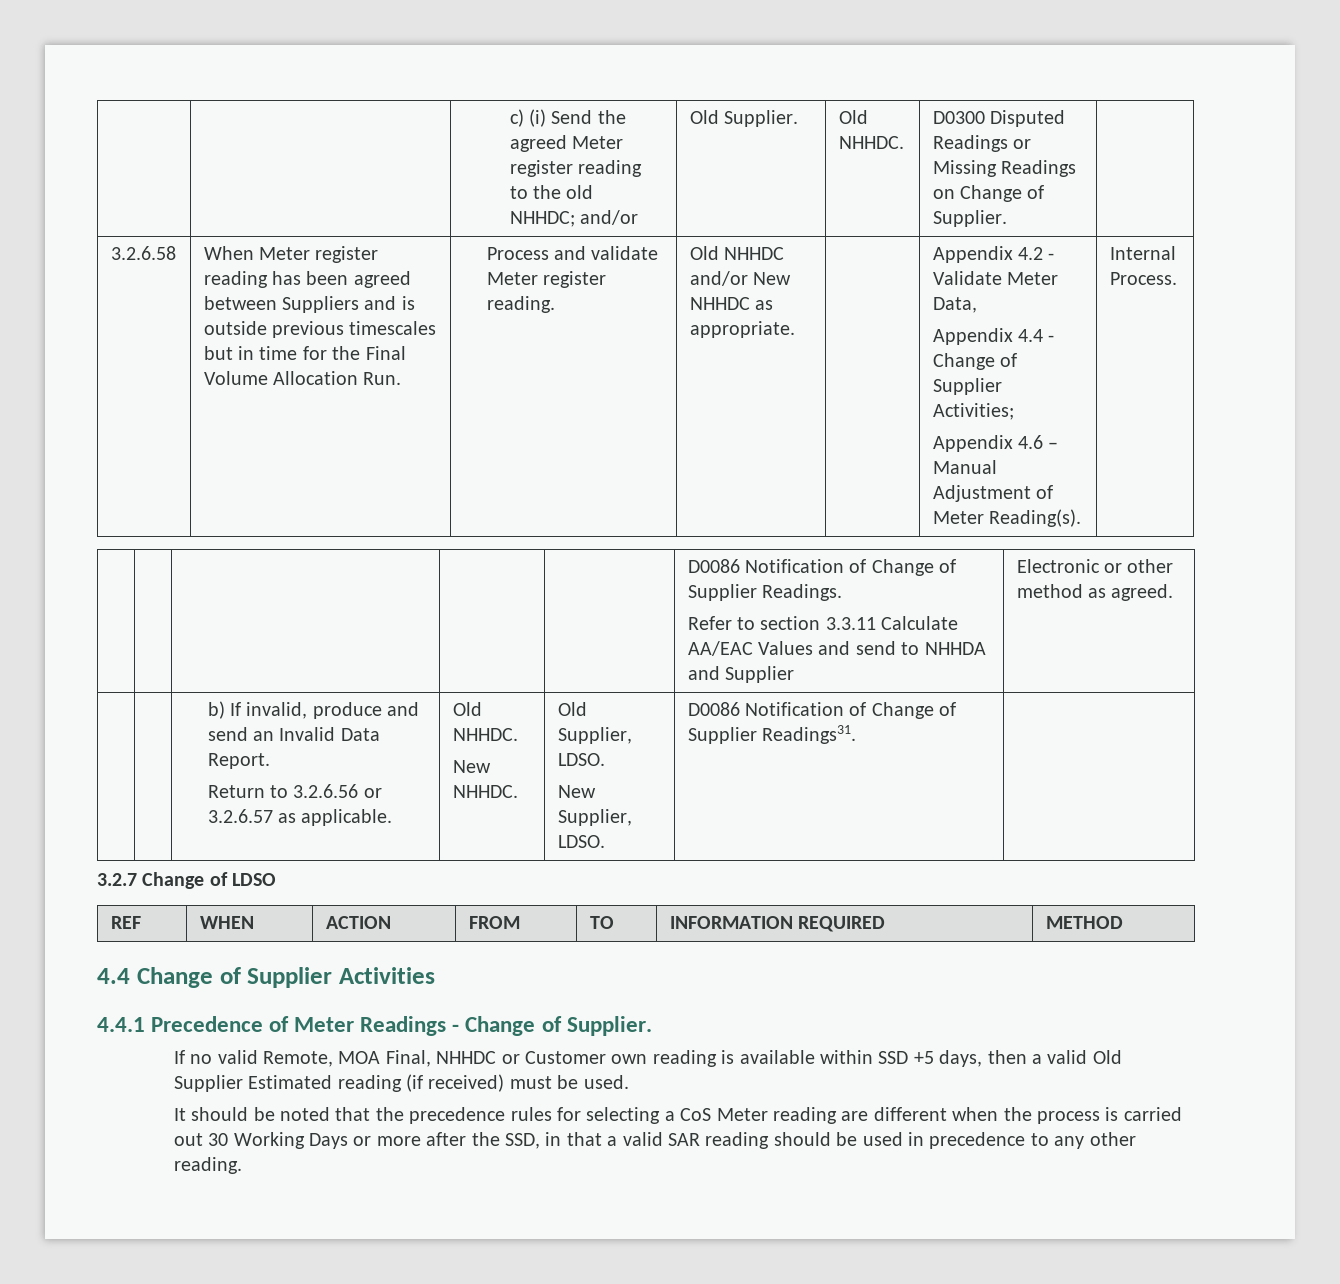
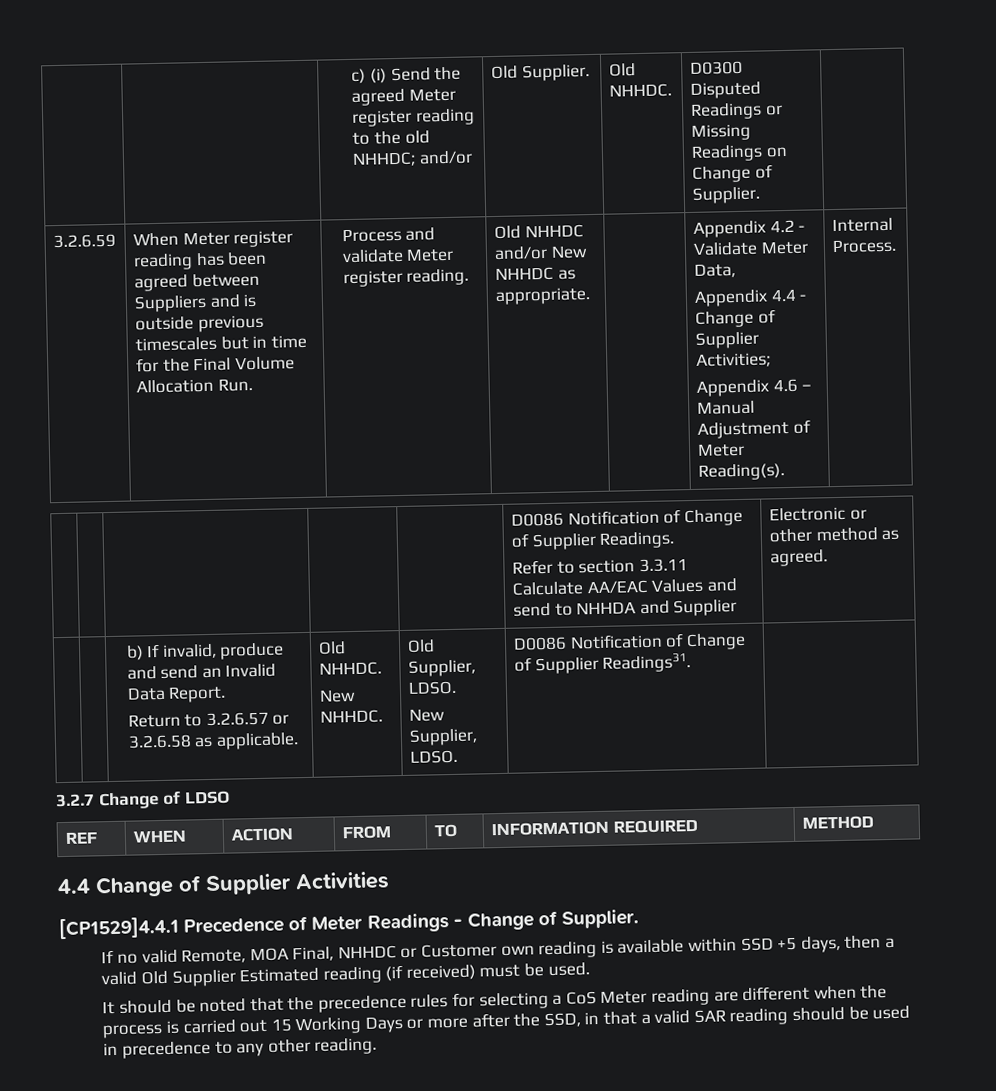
- 3.2.6.58
+ 3.2.6.59
  | | b) If invalid, produce and send an Invalid Data Report.
- Return to 3.2.6.56 or 3.2.6.57 as applicable. | Old NHHDC.
+ Return to 3.2.6.57 or 3.2.6.58 as applicable. | Old NHHDC.
- 4.4.1 Precedence of Meter Readings - Change of Supplier.
+ [CP1529]4.4.1 Precedence of Meter Readings - Change of Supplier.
- It should be noted that the precedence rules for selecting a CoS Meter reading are different when the process is carried out 30 Working Days or more after the SSD, in that a valid SAR reading should be used in precedence to any other reading.
+ It should be noted that the precedence rules for selecting a CoS Meter reading are different when the process is carried out 15 Working Days or more after the SSD, in that a valid SAR reading should be used in precedence to any other reading.

